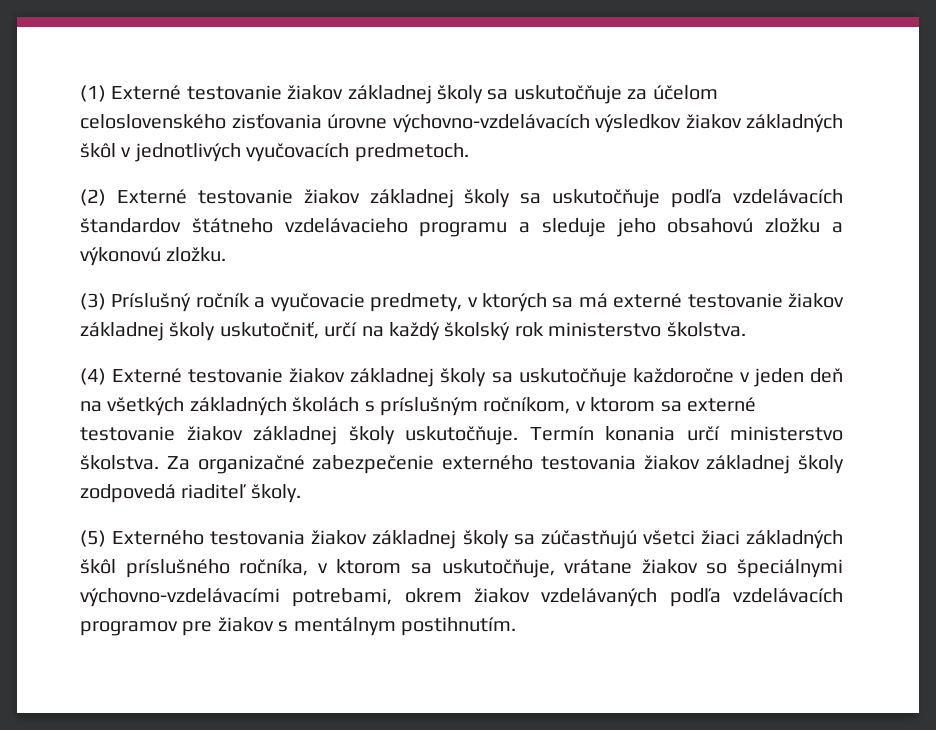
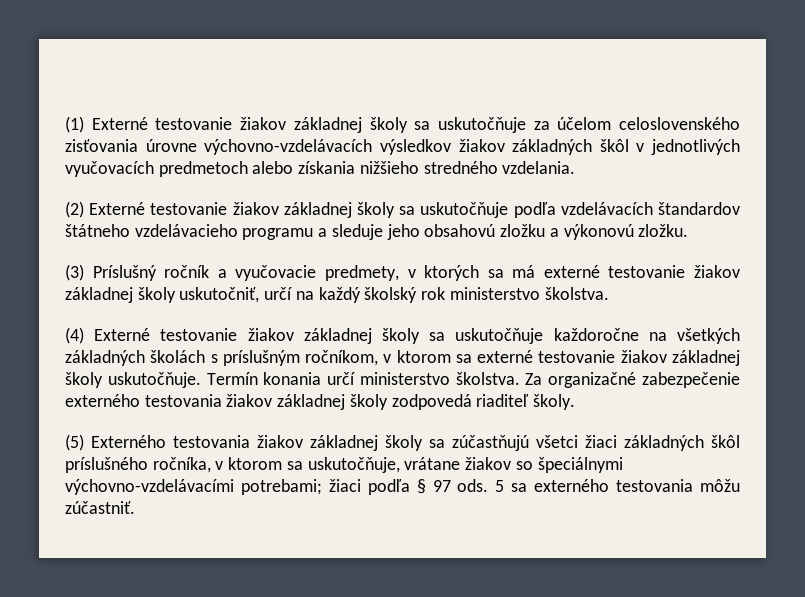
- (1) Externé testovanie žiakov základnej školy sa uskutočňuje za účelom celoslovenského zisťovania úrovne výchovno-vzdelávacích výsledkov žiakov základných škôl v jednotlivých vyučovacích predmetoch.
+ (1) Externé testovanie žiakov základnej školy sa uskutočňuje za účelom celoslovenského zisťovania úrovne výchovno-vzdelávacích výsledkov žiakov základných škôl v jednotlivých vyučovacích predmetoch alebo získania nižšieho stredného vzdelania.
- (4) Externé testovanie žiakov základnej školy sa uskutočňuje každoročne v jeden deň na všetkých základných školách s príslušným ročníkom, v ktorom sa externé testovanie žiakov základnej školy uskutočňuje.
+ (4) Externé testovanie žiakov základnej školy sa uskutočňuje každoročne na všetkých základných školách s príslušným ročníkom, v ktorom sa externé testovanie žiakov základnej školy uskutočňuje.
- (5) Externého testovania žiakov základnej školy sa zúčastňujú všetci žiaci základných škôl príslušného ročníka, v ktorom sa uskutočňuje, vrátane žiakov so špeciálnymi výchovno-vzdelávacími potrebami, okrem žiakov vzdelávaných podľa vzdelávacích programov pre žiakov s mentálnym postihnutím.
+ (5) Externého testovania žiakov základnej školy sa zúčastňujú všetci žiaci základných škôl príslušného ročníka, v ktorom sa uskutočňuje, vrátane žiakov so špeciálnymi výchovno-vzdelávacími potrebami; žiaci podľa § 97 ods. 5 sa externého testovania môžu zúčastniť.

